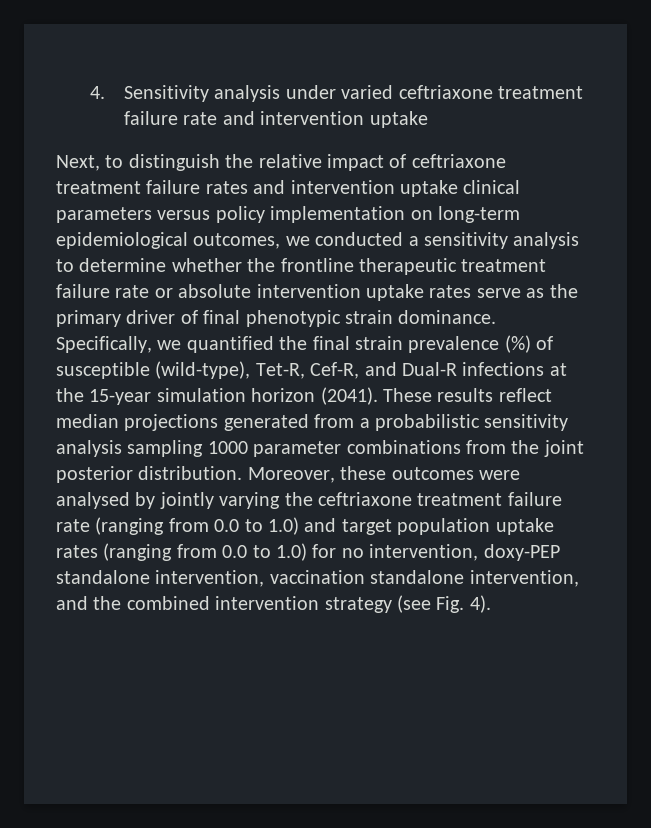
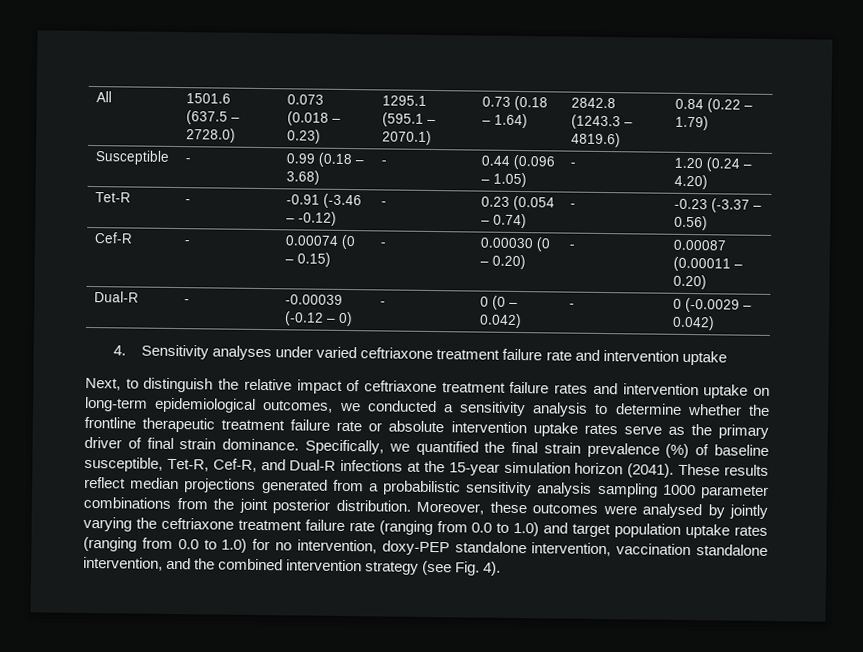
+ All | 1501.6 (637.5 – 2728.0) | 0.073 (0.018 – 0.23) | 1295.1 (595.1 – 2070.1) | 0.73 (0.18 – 1.64) | 2842.8 (1243.3 – 4819.6) | 0.84 (0.22 – 1.79)
+ Susceptible | - | 0.99 (0.18 – 3.68) | - | 0.44 (0.096 – 1.05) | - | 1.20 (0.24 – 4.20)
+ Tet-R | - | -0.91 (-3.46 – -0.12) | - | 0.23 (0.054 – 0.74) | - | -0.23 (-3.37 – 0.56)
+ Cef-R | - | 0.00074 (0 – 0.15) | - | 0.00030 (0 – 0.20) | - | 0.00087 (0.00011 – 0.20)
+ Dual-R | - | -0.00039 (-0.12 – 0) | - | 0 (0 – 0.042) | - | 0 (-0.0029 – 0.042)
- 4. Sensitivity analysis under varied ceftriaxone treatment failure rate and intervention uptake
+ 4. Sensitivity analyses under varied ceftriaxone treatment failure rate and intervention uptake
- Next, to distinguish the relative impact of ceftriaxone treatment failure rates and intervention uptake clinical parameters versus policy implementation on long-term epidemiological outcomes, we conducted a sensitivity analysis to determine whether the frontline therapeutic treatment failure rate or absolute intervention uptake rates serve as the primary driver of final phenotypic strain dominance.
+ Next, to distinguish the relative impact of ceftriaxone treatment failure rates and intervention uptake on long-term epidemiological outcomes, we conducted a sensitivity analysis to determine whether the frontline therapeutic treatment failure rate or absolute intervention uptake rates serve as the primary driver of final strain dominance.
- Specifically, we quantified the final strain prevalence (%) of susceptible (wild-type), Tet-R, Cef-R, and Dual-R infections at the 15-year simulation horizon (2041).
+ Specifically, we quantified the final strain prevalence (%) of baseline susceptible, Tet-R, Cef-R, and Dual-R infections at the 15-year simulation horizon (2041).

